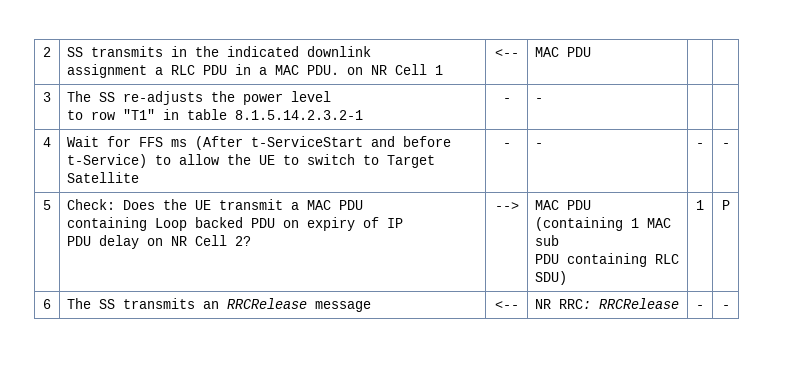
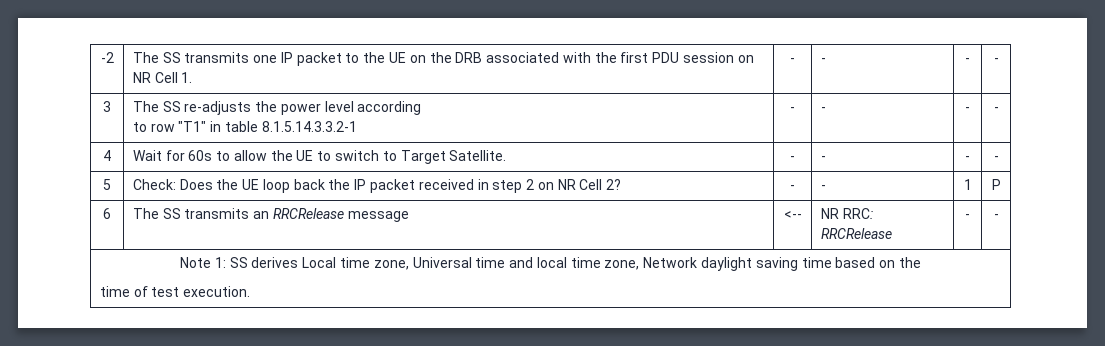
- 2 | SS transmits in the indicated downlink
- assignment a RLC PDU in a MAC PDU. on NR Cell 1 | <-- | MAC PDU | |
+ -2 | The SS transmits one IP packet to the UE on the DRB associated with the first PDU session on NR Cell 1. | - | - | - | -
- 3 | The SS re-adjusts the power level
- to row "T1" in table 8.1.5.14.2.3.2-1 | - | - | |
+ 3 | The SS re-adjusts the power level according
+ to row "T1" in table 8.1.5.14.3.3.2-1 | - | - | - | -
- 4 | Wait for FFS ms (After t-ServiceStart and before t-Service) to allow the UE to switch to Target Satellite | - | - | - | -
+ 4 | Wait for 60s to allow the UE to switch to Target Satellite. | - | - | - | -
- 5 | Check: Does the UE transmit a MAC PDU
- containing Loop backed PDU on expiry of IP
- PDU delay on NR Cell 2? | --> | MAC PDU (containing 1 MAC sub
- PDU containing RLC SDU) | 1 | P
+ 5 | Check: Does the UE loop back the IP packet received in step 2 on NR Cell 2? | - | - | 1 | P
+ Note 1: SS derives Local time zone, Universal time and local time zone, Network daylight saving time based on the
+ time of test execution.

